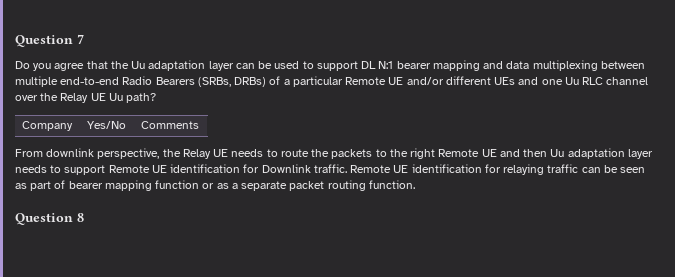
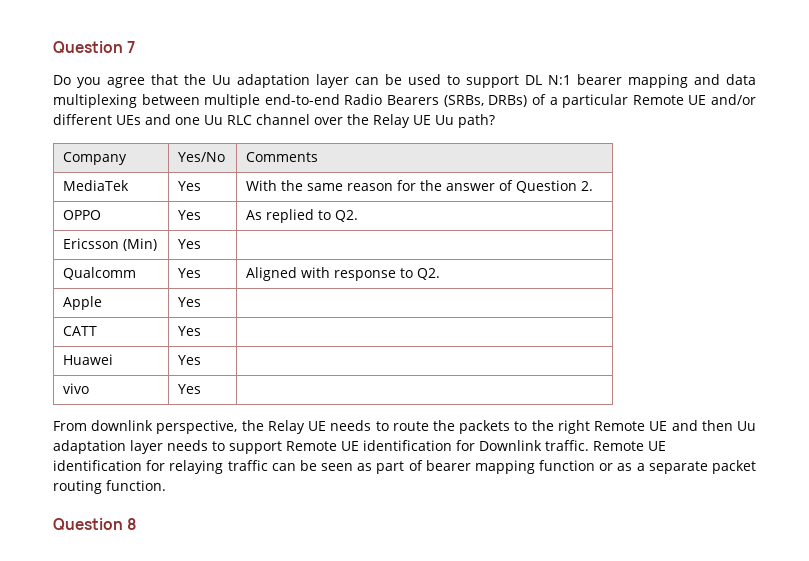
+ MediaTek | Yes | With the same reason for the answer of Question 2.
+ OPPO | Yes | As replied to Q2.
+ Ericsson (Min) | Yes |
+ Qualcomm | Yes | Aligned with response to Q2.
+ Apple | Yes |
+ CATT | Yes |
+ Huawei | Yes |
+ vivo | Yes |

